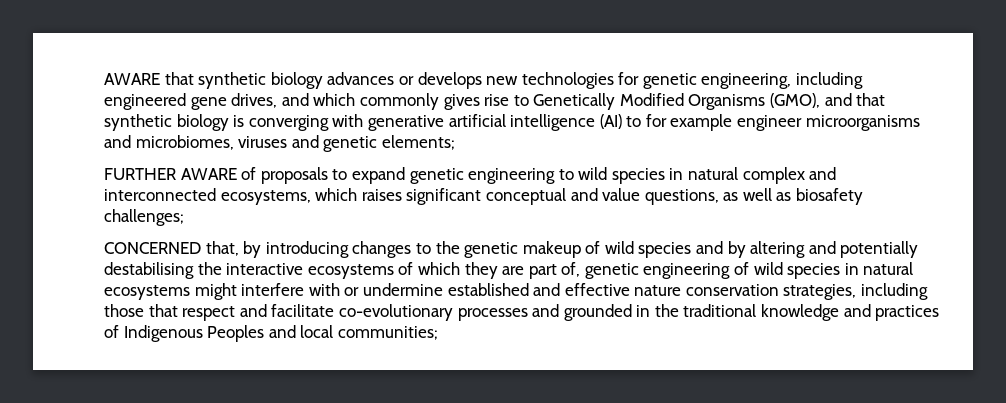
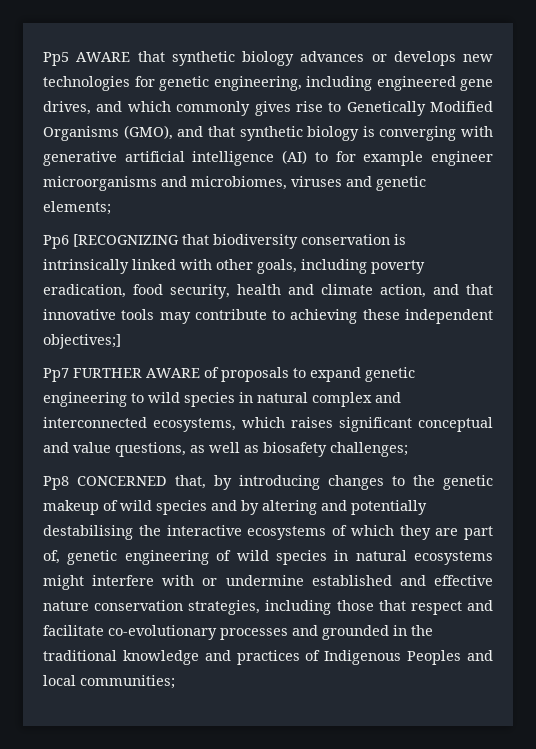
- AWARE that synthetic biology advances or develops new technologies for genetic engineering, including engineered gene drives, and which commonly gives rise to Genetically Modified Organisms (GMO), and that synthetic biology is converging with generative artificial intelligence (AI) to for example engineer microorganisms and microbiomes, viruses and genetic elements;
+ Pp5 AWARE that synthetic biology advances or develops new technologies for genetic engineering, including engineered gene drives, and which commonly gives rise to Genetically Modified Organisms (GMO), and that synthetic biology is converging with generative artificial intelligence (AI) to for example engineer microorganisms and microbiomes, viruses and genetic elements;
- FURTHER AWARE of proposals to expand genetic engineering to wild species in natural complex and interconnected ecosystems, which raises significant conceptual and value questions, as well as biosafety challenges;
+ Pp6 [RECOGNIZING that biodiversity conservation is intrinsically linked with other goals, including poverty eradication, food security, health and climate action, and that innovative tools may contribute to achieving these independent objectives;]
+ Pp7 FURTHER AWARE of proposals to expand genetic engineering to wild species in natural complex and interconnected ecosystems, which raises significant conceptual and value questions, as well as biosafety challenges;
- CONCERNED that, by introducing changes to the genetic makeup of wild species and by altering and potentially destabilising the interactive ecosystems of which they are part of, genetic engineering of wild species in natural ecosystems might interfere with or undermine established and effective nature conservation strategies, including those that respect and facilitate co-evolutionary processes and grounded in the traditional knowledge and practices of Indigenous Peoples and local communities;
+ Pp8 CONCERNED that, by introducing changes to the genetic makeup of wild species and by altering and potentially destabilising the interactive ecosystems of which they are part of, genetic engineering of wild species in natural ecosystems might interfere with or undermine established and effective nature conservation strategies, including those that respect and facilitate co-evolutionary processes and grounded in the traditional knowledge and practices of Indigenous Peoples and local communities;

